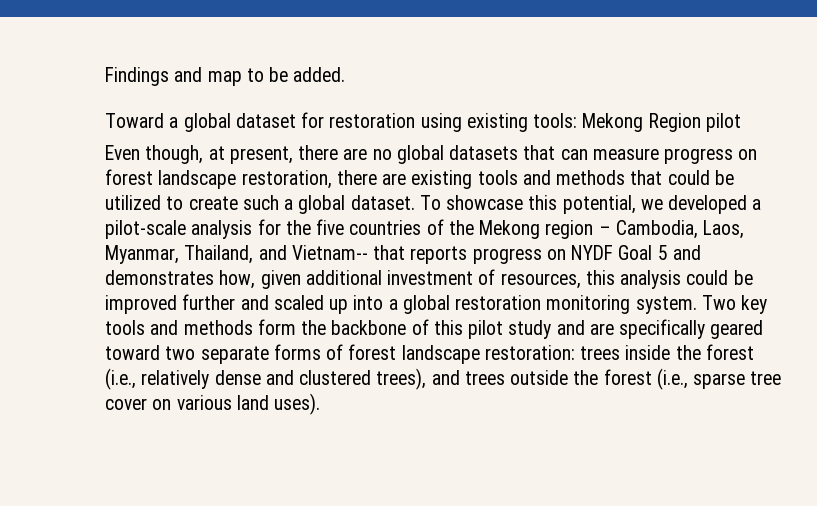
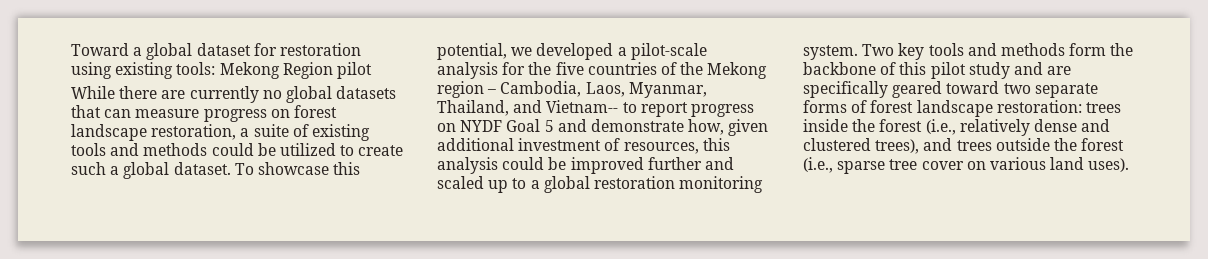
- Findings and map to be added.
- Even though, at present, there are no global datasets that can measure progress on forest landscape restoration, there are existing tools and methods that could be utilized to create such a global dataset.
+ While there are currently no global datasets that can measure progress on forest landscape restoration, a suite of existing tools and methods could be utilized to create such a global dataset.
- To showcase this potential, we developed a pilot-scale analysis for the five countries of the Mekong region – Cambodia, Laos, Myanmar, Thailand, and Vietnam-- that reports progress on NYDF Goal 5 and demonstrates how, given additional investment of resources, this analysis could be improved further and scaled up into a global restoration monitoring system.
+ To showcase this potential, we developed a pilot-scale analysis for the five countries of the Mekong region – Cambodia, Laos, Myanmar, Thailand, and Vietnam-- to report progress on NYDF Goal 5 and demonstrate how, given additional investment of resources, this analysis could be improved further and scaled up to a global restoration monitoring system.

